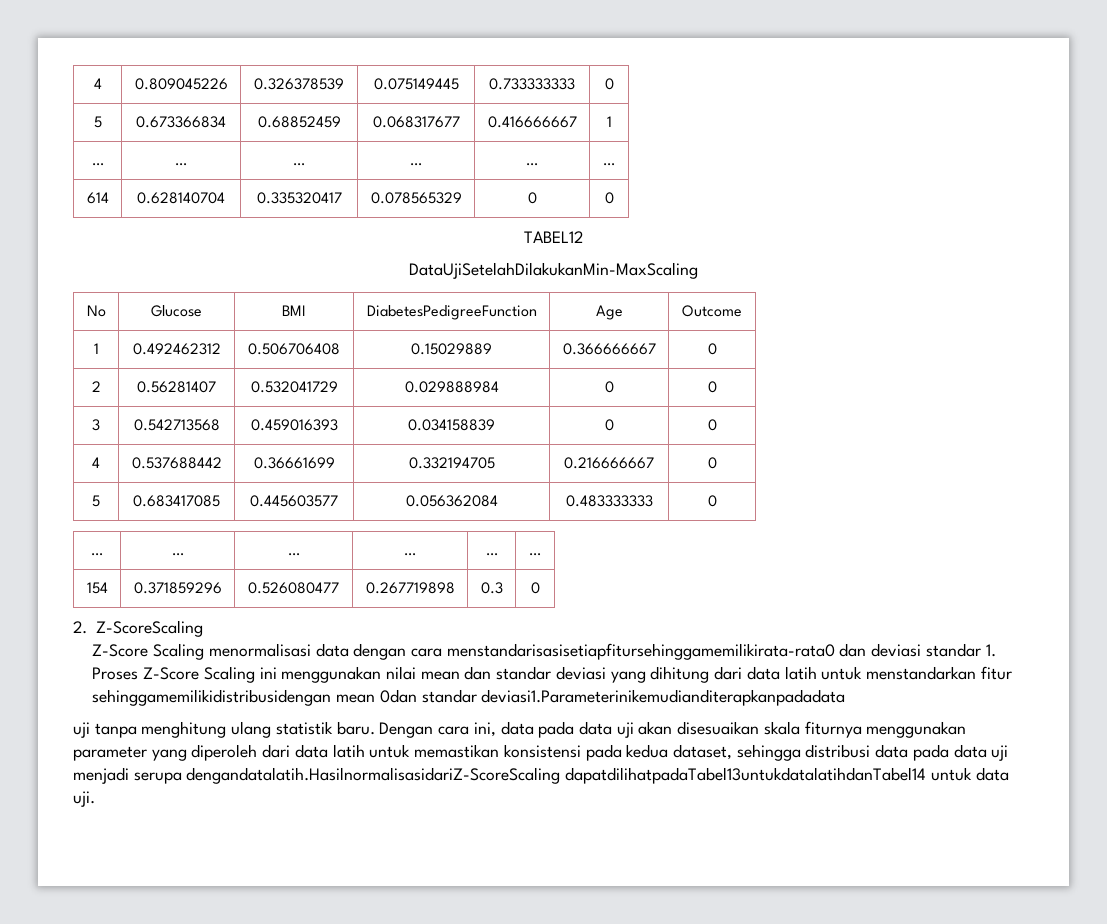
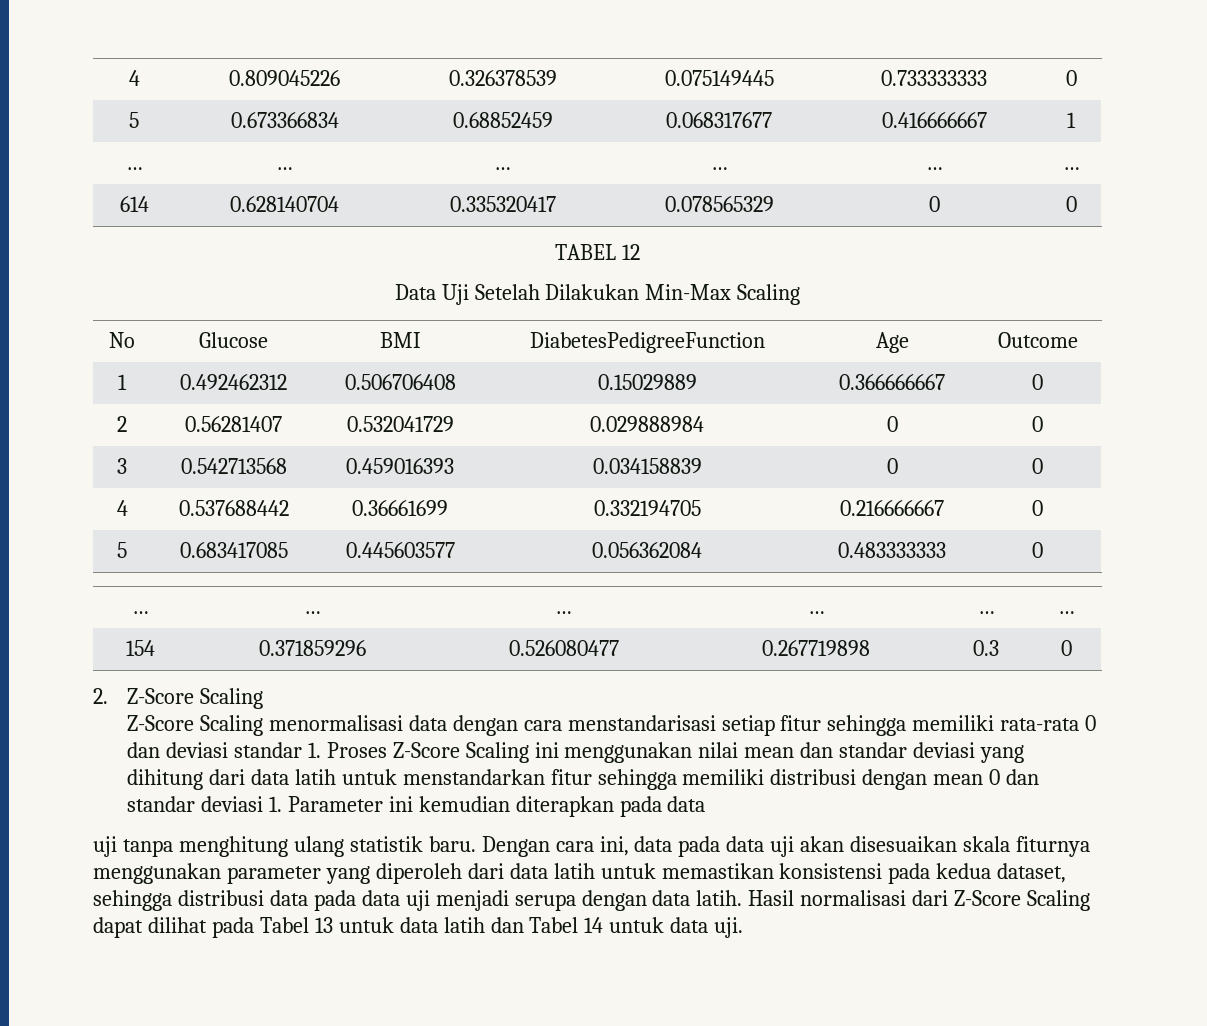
- TABEL12
- DataUjiSetelahDilakukanMin-MaxScaling
+ TABEL 12
+ Data Uji Setelah Dilakukan Min-Max Scaling
- 2. Z-ScoreScaling
+ 2. Z-Score Scaling
- Z-Score Scaling menormalisasi data dengan cara menstandarisasisetiapfitursehinggamemilikirata-rata0 dan deviasi standar 1. Proses Z-Score Scaling ini menggunakan nilai mean dan standar deviasi yang dihitung dari data latih untuk menstandarkan fitur sehinggamemilikidistribusidengan mean 0dan standar deviasi1.Parameterinikemudianditerapkanpadadata
+ Z-Score Scaling menormalisasi data dengan cara menstandarisasi setiap fitur sehingga memiliki rata-rata 0 dan deviasi standar 1. Proses Z-Score Scaling ini menggunakan nilai mean dan standar deviasi yang dihitung dari data latih untuk menstandarkan fitur sehingga memiliki distribusi dengan mean 0 dan standar deviasi 1. Parameter ini kemudian diterapkan pada data
- Dengan cara ini, data pada data uji akan disesuaikan skala fiturnya menggunakan parameter yang diperoleh dari data latih untuk memastikan konsistensi pada kedua dataset, sehingga distribusi data pada data uji menjadi serupa dengandatalatih.HasilnormalisasidariZ-ScoreScaling dapatdilihatpadaTabel13untukdatalatihdanTabel14 untuk data uji.
+ Dengan cara ini, data pada data uji akan disesuaikan skala fiturnya menggunakan parameter yang diperoleh dari data latih untuk memastikan konsistensi pada kedua dataset, sehingga distribusi data pada data uji menjadi serupa dengan data latih. Hasil normalisasi dari Z-Score Scaling dapat dilihat pada Tabel 13 untuk data latih dan Tabel 14 untuk data uji.

